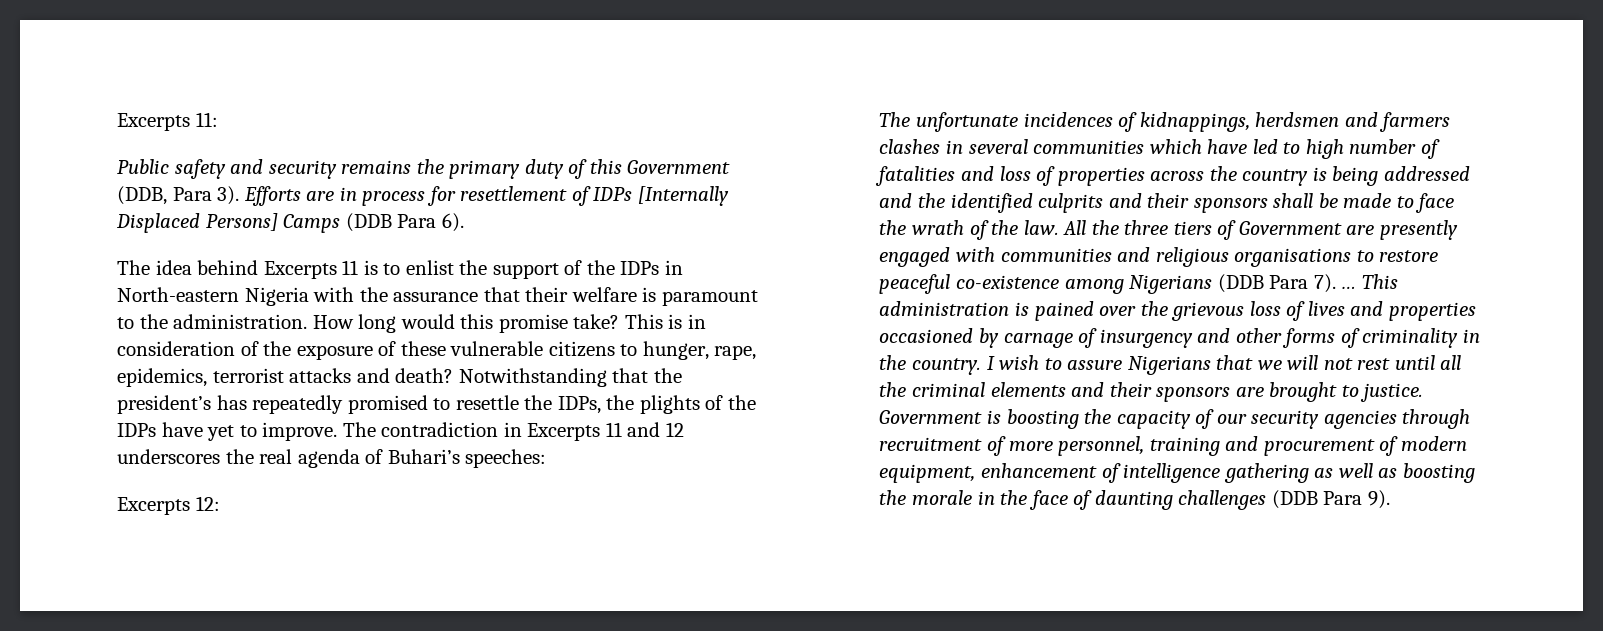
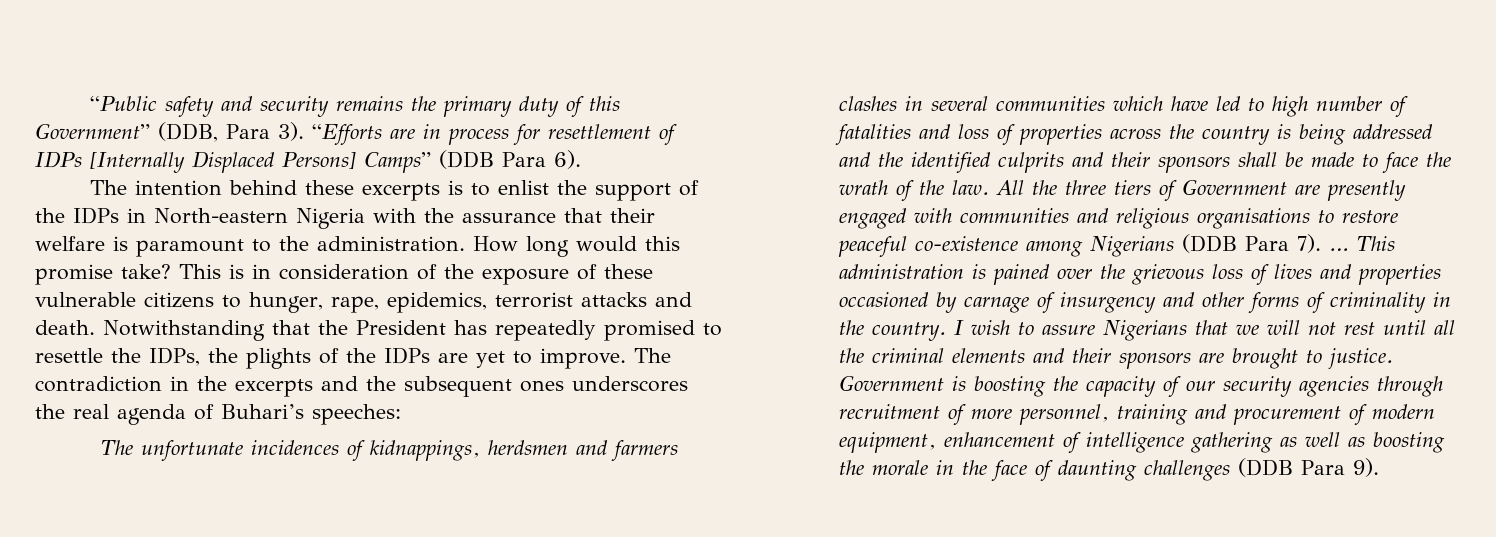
- Excerpts 11:
- Public safety and security remains the primary duty of this Government (DDB, Para 3).
+ “Public safety and security remains the primary duty of this Government” (DDB, Para 3).
- Efforts are in process for resettlement of IDPs [Internally Displaced Persons] Camps (DDB Para 6).
+ “Efforts are in process for resettlement of IDPs [Internally Displaced Persons] Camps” (DDB Para 6).
- The idea behind Excerpts 11 is to enlist the support of the IDPs in North-eastern Nigeria with the assurance that their welfare is paramount to the administration.
+ The intention behind these excerpts is to enlist the support of the IDPs in North-eastern Nigeria with the assurance that their welfare is paramount to the administration.
- This is in consideration of the exposure of these vulnerable citizens to hunger, rape, epidemics, terrorist attacks and death?
+ This is in consideration of the exposure of these vulnerable citizens to hunger, rape, epidemics, terrorist attacks and death.
- Notwithstanding that the president’s has repeatedly promised to resettle the IDPs, the plights of the IDPs have yet to improve.
+ Notwithstanding that the President has repeatedly promised to resettle the IDPs, the plights of the IDPs are yet to improve.
- The contradiction in Excerpts 11 and 12 underscores the real agenda of Buhari’s speeches:
+ The contradiction in the excerpts and the subsequent ones underscores the real agenda of Buhari’s speeches:
- Excerpts 12:

